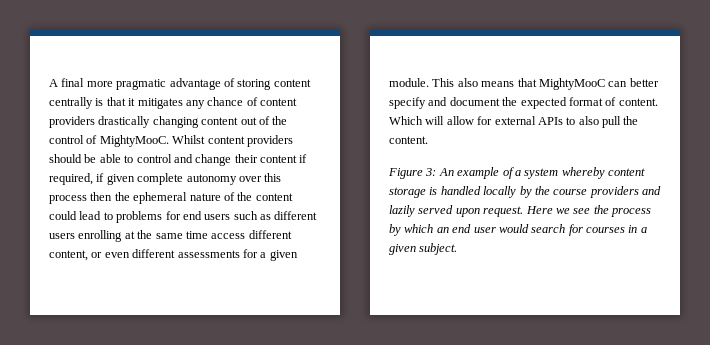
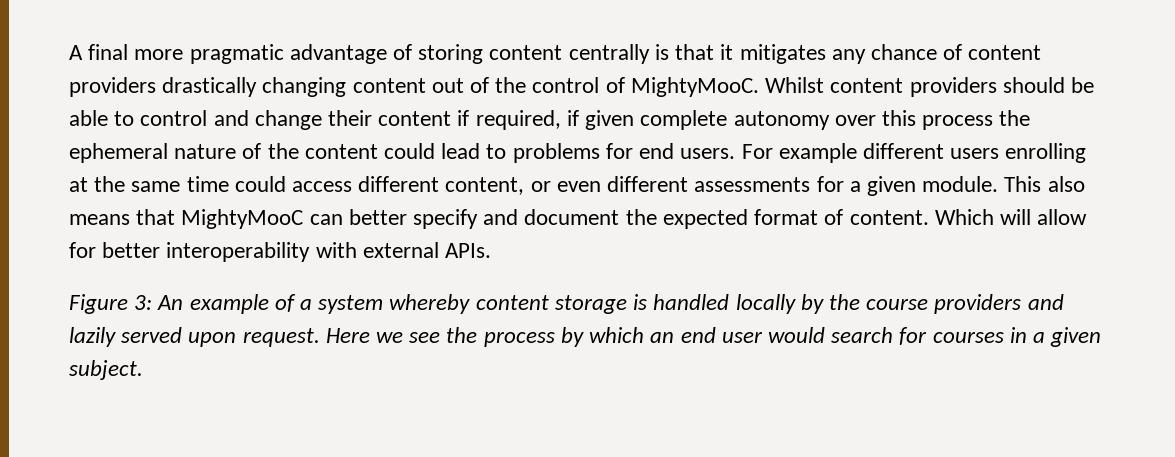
- Whilst content providers should be able to control and change their content if required, if given complete autonomy over this process then the ephemeral nature of the content could lead to problems for end users such as different users enrolling at the same time access different content, or even different assessments for a given module.
+ Whilst content providers should be able to control and change their content if required, if given complete autonomy over this process the ephemeral nature of the content could lead to problems for end users. For example different users enrolling at the same time could access different content, or even different assessments for a given module.
- Which will allow for external APIs to also pull the content.
+ Which will allow for better interoperability with external APIs.

